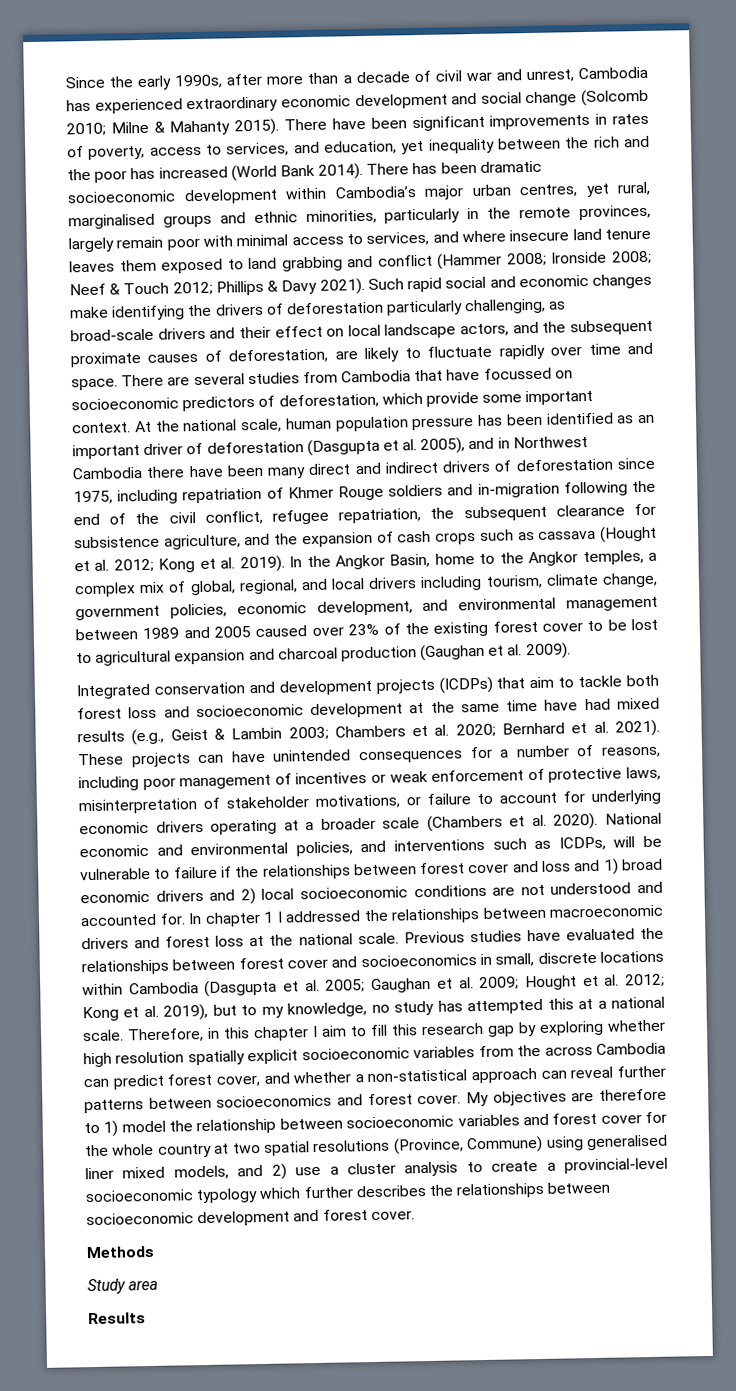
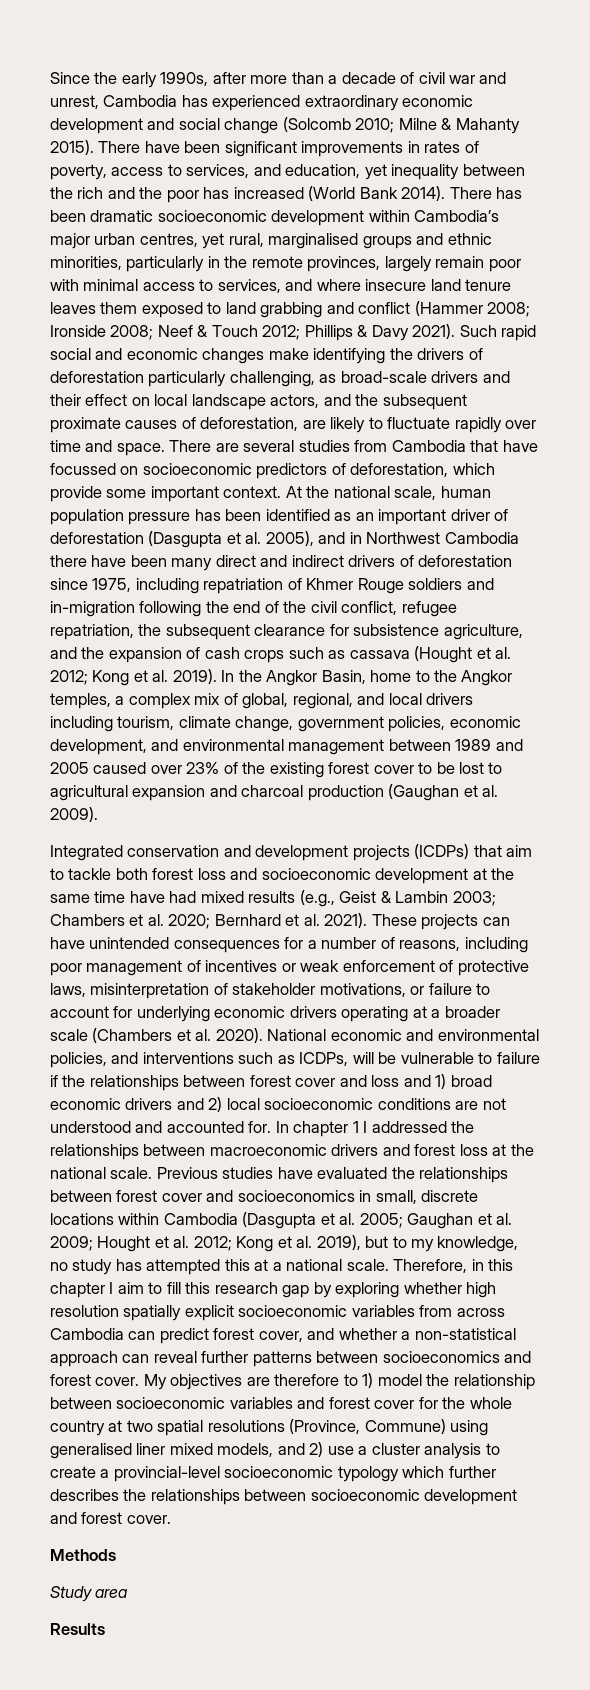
- Therefore, in this chapter I aim to fill this research gap by exploring whether high resolution spatially explicit socioeconomic variables from the across Cambodia can predict forest cover, and whether a non-statistical approach can reveal further patterns between socioeconomics and forest cover.
+ Therefore, in this chapter I aim to fill this research gap by exploring whether high resolution spatially explicit socioeconomic variables from across Cambodia can predict forest cover, and whether a non-statistical approach can reveal further patterns between socioeconomics and forest cover.

